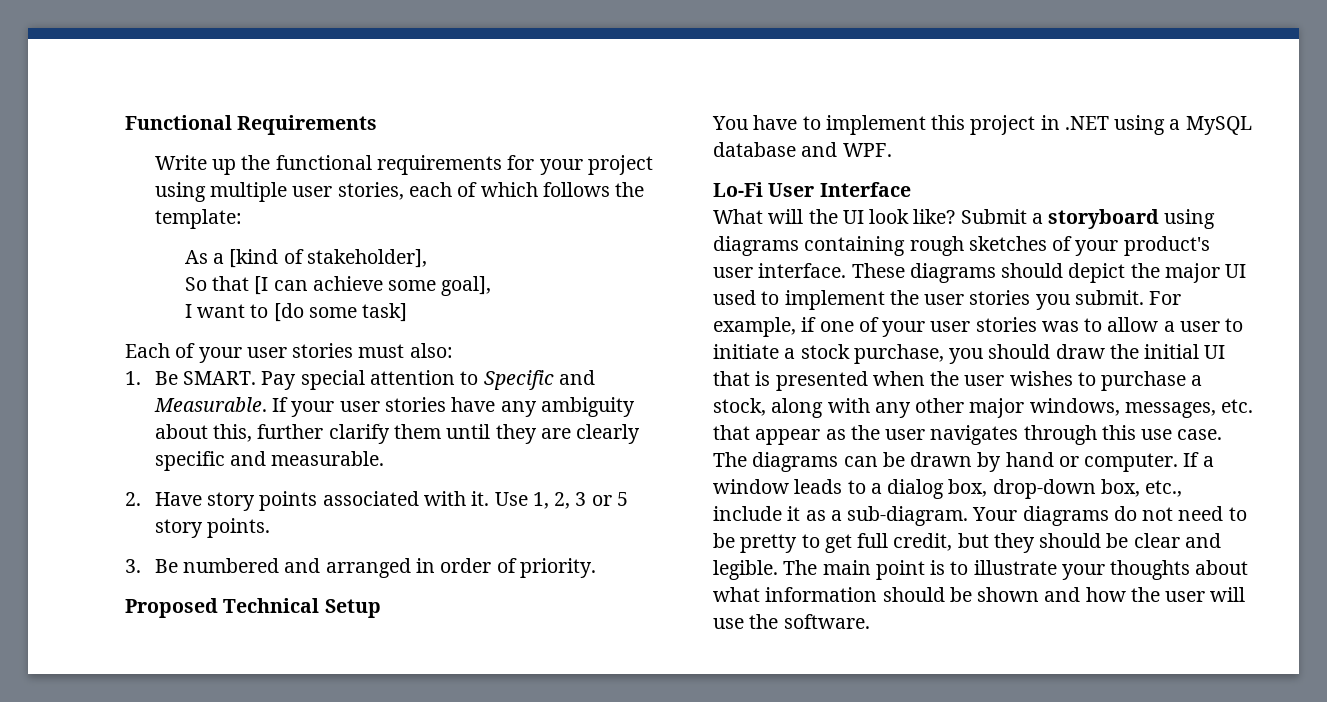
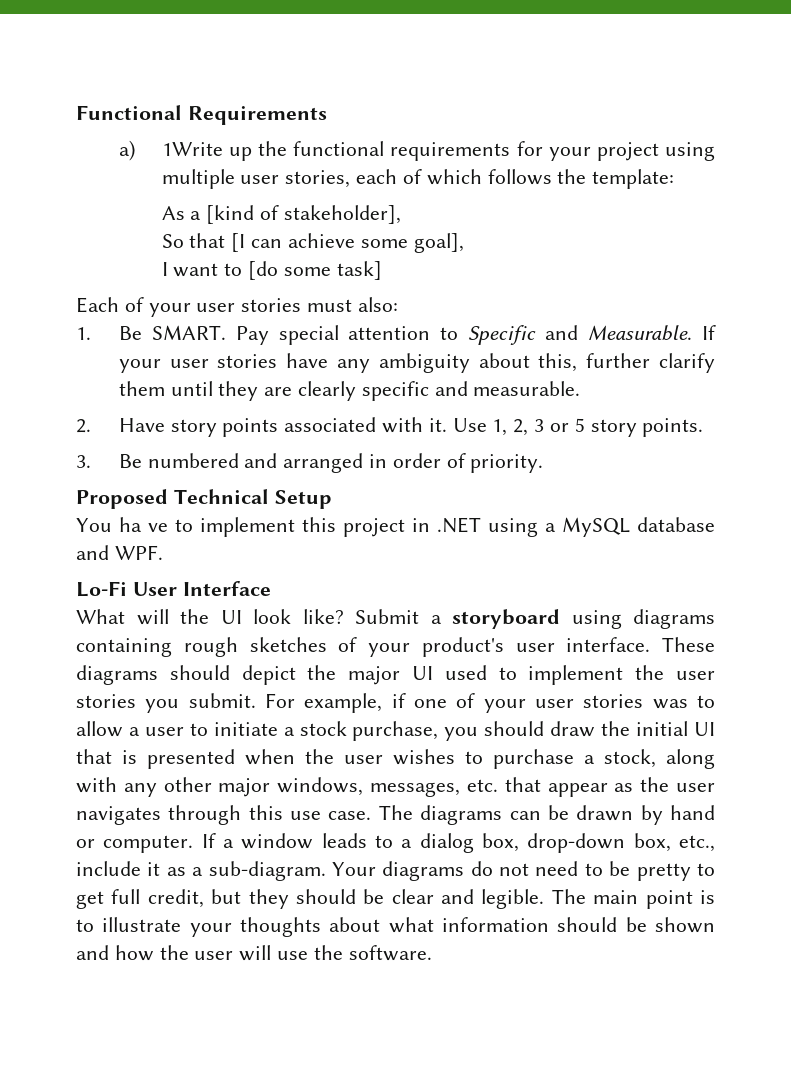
- Write up the functional requirements for your project using multiple user stories, each of which follows the template:
+ a) 1Write up the functional requirements for your project using multiple user stories, each of which follows the template:
- You have to implement this project in .NET using a MySQL database and WPF.
+ You ha ve to implement this project in .NET using a MySQL database and WPF.

